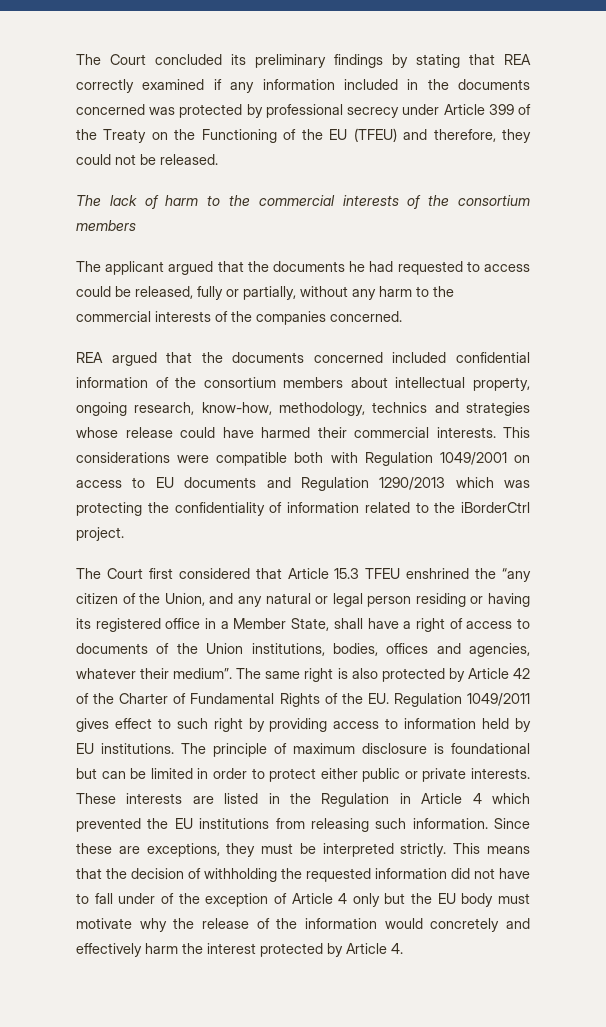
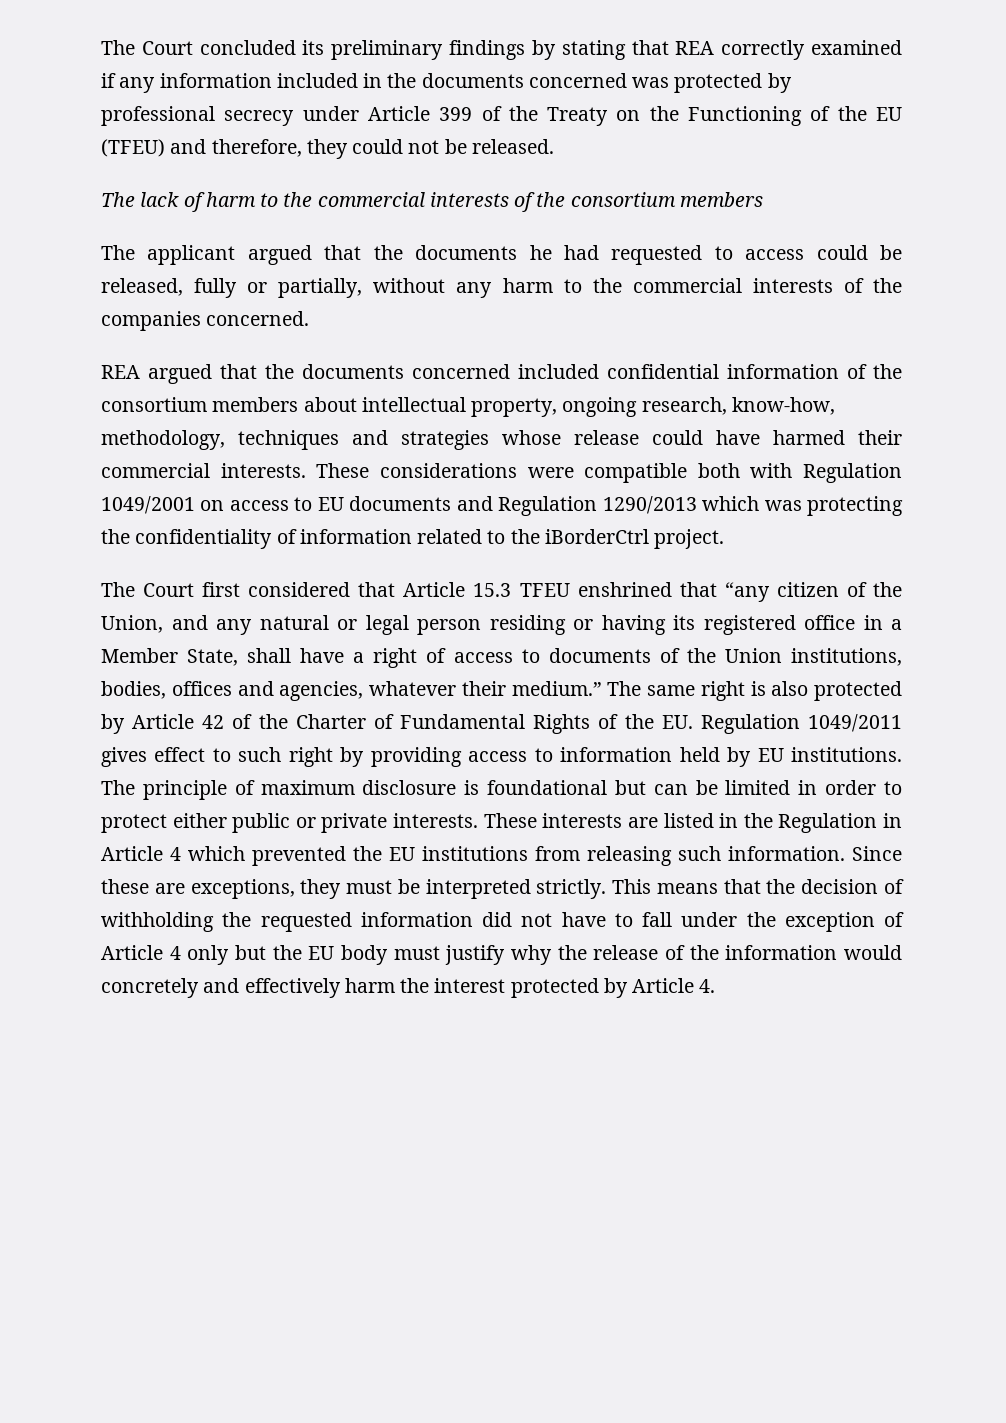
- REA argued that the documents concerned included confidential information of the consortium members about intellectual property, ongoing research, know-how, methodology, technics and strategies whose release could have harmed their commercial interests.
+ REA argued that the documents concerned included confidential information of the consortium members about intellectual property, ongoing research, know-how, methodology, techniques and strategies whose release could have harmed their commercial interests.
- This considerations were compatible both with Regulation 1049/2001 on access to EU documents and Regulation 1290/2013 which was protecting the confidentiality of information related to the iBorderCtrl project.
+ These considerations were compatible both with Regulation 1049/2001 on access to EU documents and Regulation 1290/2013 which was protecting the confidentiality of information related to the iBorderCtrl project.
- The Court first considered that Article 15.3 TFEU enshrined the “any citizen of the Union, and any natural or legal person residing or having its registered office in a Member State, shall have a right of access to documents of the Union institutions, bodies, offices and agencies, whatever their medium”.
+ The Court first considered that Article 15.3 TFEU enshrined that “any citizen of the Union, and any natural or legal person residing or having its registered office in a Member State, shall have a right of access to documents of the Union institutions, bodies, offices and agencies, whatever their medium.”
- This means that the decision of withholding the requested information did not have to fall under of the exception of Article 4 only but the EU body must motivate why the release of the information would concretely and effectively harm the interest protected by Article 4.
+ This means that the decision of withholding the requested information did not have to fall under the exception of Article 4 only but the EU body must justify why the release of the information would concretely and effectively harm the interest protected by Article 4.

